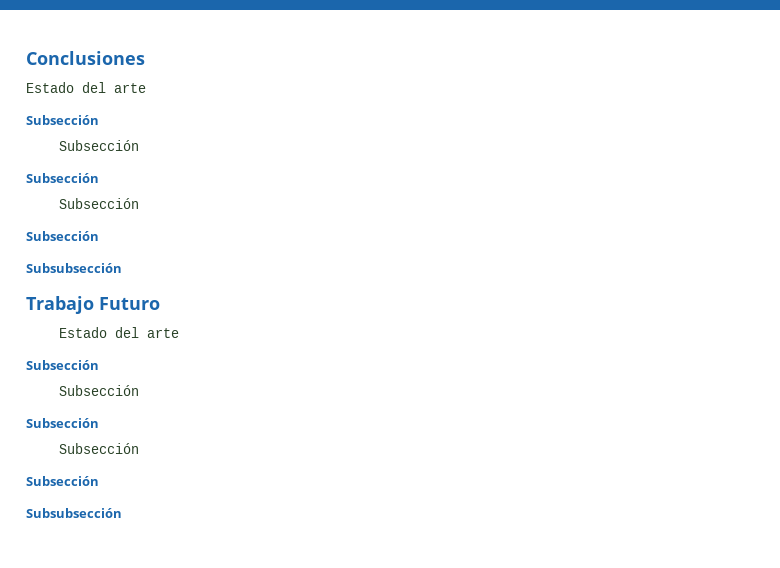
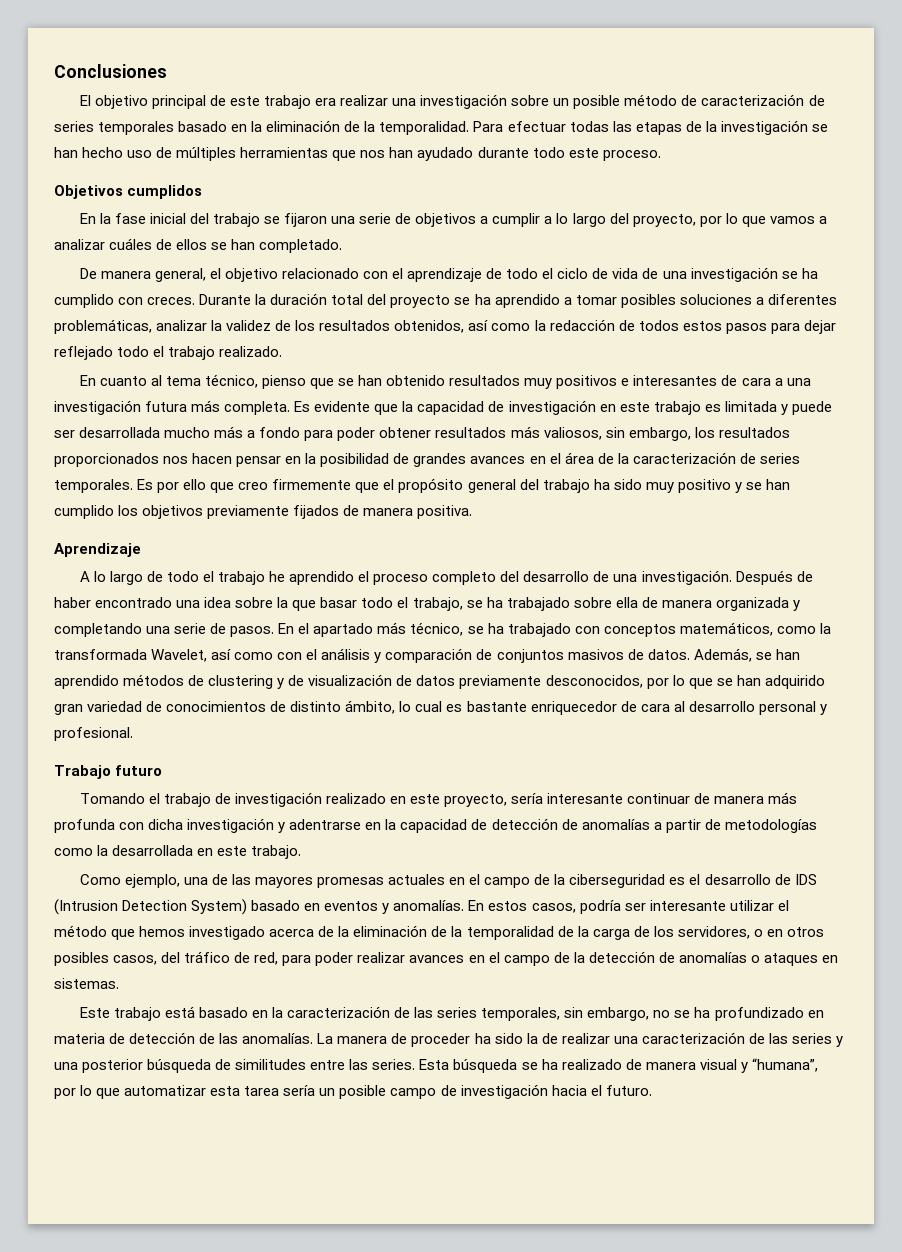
  Conclusiones
- Estado del arte
- Subsección
- Subsección
- Subsección
- Subsección
- Subsección
- Subsubsección
- Trabajo Futuro
- Estado del arte
- Subsección
- Subsección
- Subsección
- Subsección
- Subsección
- Subsubsección
+ El objetivo principal de este trabajo era realizar una investigación sobre un posible método de caracterización de series temporales basado en la eliminación de la temporalidad. Para efectuar todas las etapas de la investigación se han hecho uso de múltiples herramientas que nos han ayudado durante todo este proceso.
+ Objetivos cumplidos
+ En la fase inicial del trabajo se fijaron una serie de objetivos a cumplir a lo largo del proyecto, por lo que vamos a analizar cuáles de ellos se han completado.
+ De manera general, el objetivo relacionado con el aprendizaje de todo el ciclo de vida de una investigación se ha cumplido con creces. Durante la duración total del proyecto se ha aprendido a tomar posibles soluciones a diferentes problemáticas, analizar la validez de los resultados obtenidos, así como la redacción de todos estos pasos para dejar reflejado todo el trabajo realizado.
+ En cuanto al tema técnico, pienso que se han obtenido resultados muy positivos e interesantes de cara a una investigación futura más completa. Es evidente que la capacidad de investigación en este trabajo es limitada y puede ser desarrollada mucho más a fondo para poder obtener resultados más valiosos, sin embargo, los resultados proporcionados nos hacen pensar en la posibilidad de grandes avances en el área de la caracterización de series temporales. Es por ello que creo firmemente que el propósito general del trabajo ha sido muy positivo y se han cumplido los objetivos previamente fijados de manera positiva.
+ Aprendizaje
+ A lo largo de todo el trabajo he aprendido el proceso completo del desarrollo de una investigación. Después de haber encontrado una idea sobre la que basar todo el trabajo, se ha trabajado sobre ella de manera organizada y completando una serie de pasos. En el apartado más técnico, se ha trabajado con conceptos matemáticos, como la transformada Wavelet, así como con el análisis y comparación de conjuntos masivos de datos. Además, se han aprendido métodos de clustering y de visualización de datos previamente desconocidos, por lo que se han adquirido gran variedad de conocimientos de distinto ámbito, lo cual es bastante enriquecedor de cara al desarrollo personal y profesional.
+ Trabajo futuro
+ Tomando el trabajo de investigación realizado en este proyecto, sería interesante continuar de manera más profunda con dicha investigación y adentrarse en la capacidad de detección de anomalías a partir de metodologías como la desarrollada en este trabajo.
+ Como ejemplo, una de las mayores promesas actuales en el campo de la ciberseguridad es el desarrollo de IDS (Intrusion Detection System) basado en eventos y anomalías. En estos casos, podría ser interesante utilizar el método que hemos investigado acerca de la eliminación de la temporalidad de la carga de los servidores, o en otros posibles casos, del tráfico de red, para poder realizar avances en el campo de la detección de anomalías o ataques en sistemas.
+ Este trabajo está basado en la caracterización de las series temporales, sin embargo, no se ha profundizado en materia de detección de las anomalías. La manera de proceder ha sido la de realizar una caracterización de las series y una posterior búsqueda de similitudes entre las series. Esta búsqueda se ha realizado de manera visual y “humana”, por lo que automatizar esta tarea sería un posible campo de investigación hacia el futuro.

